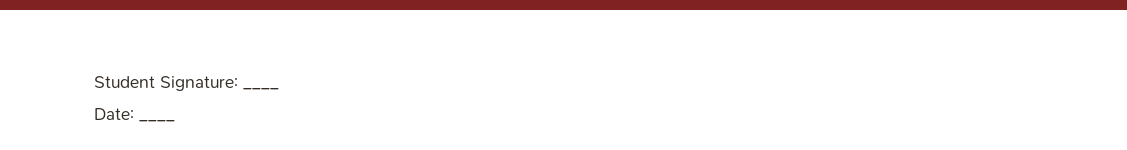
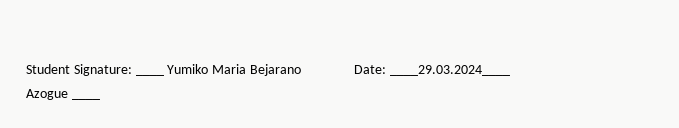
- Student Signature: ____
+ Student Signature: ____ Yumiko Maria Bejarano Azogue ____
- Date: ____
+ Date: ____29.03.2024____

